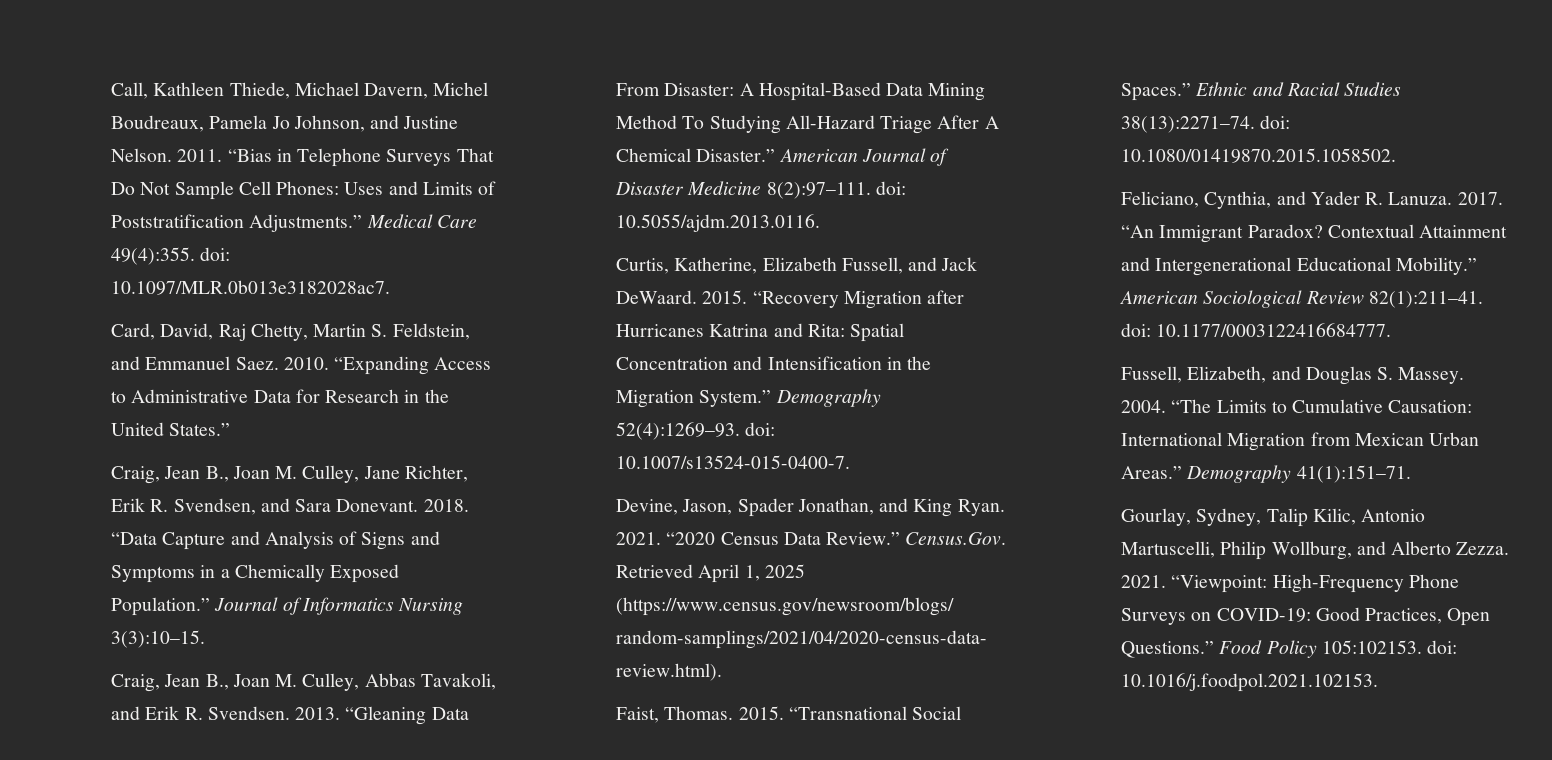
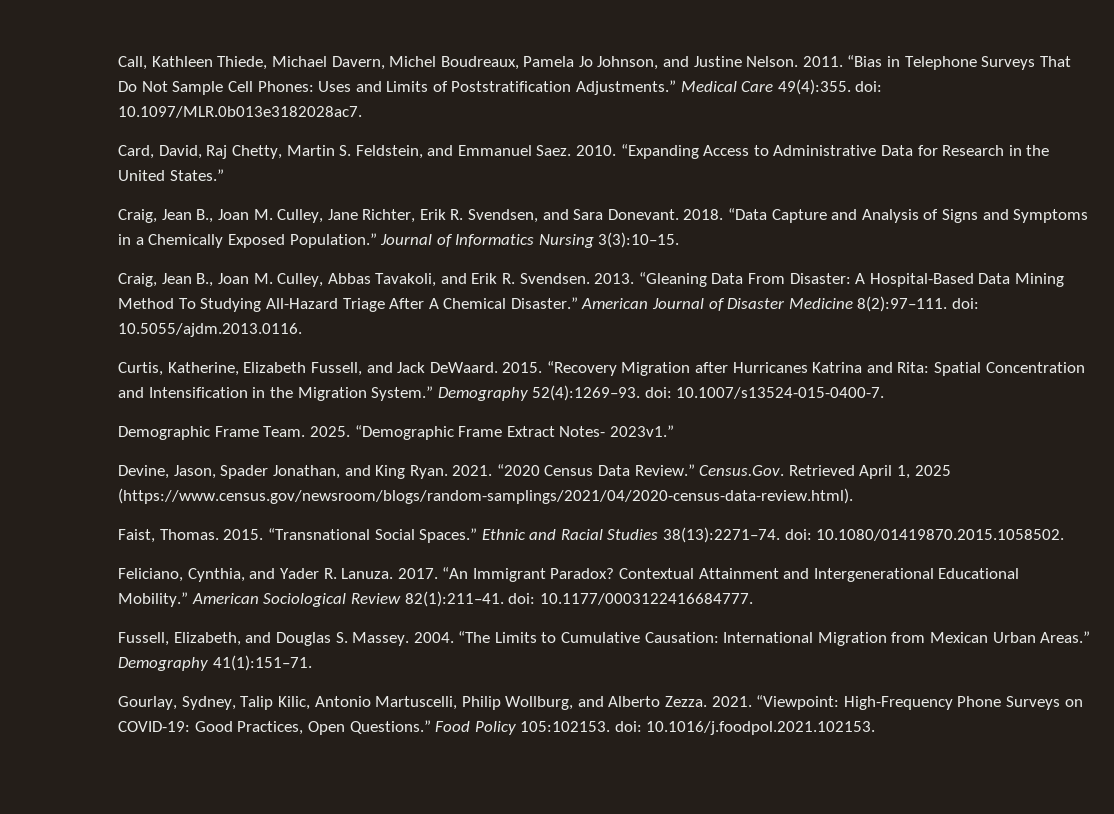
+ Demographic Frame Team. 2025. “Demographic Frame Extract Notes- 2023v1.”

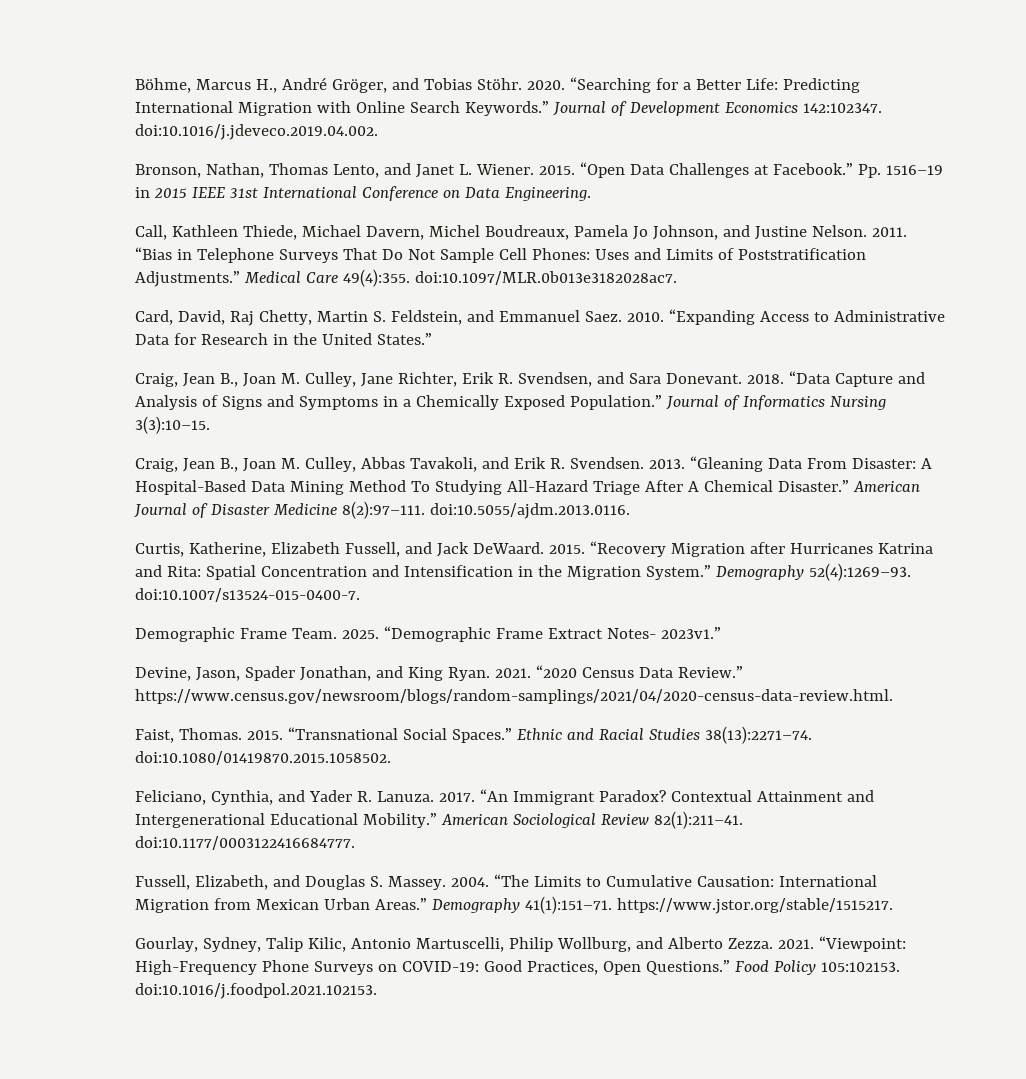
+ Böhme, Marcus H., André Gröger, and Tobias Stöhr. 2020. “Searching for a Better Life: Predicting International Migration with Online Search Keywords.” Journal of Development Economics 142:102347. doi:10.1016/j.jdeveco.2019.04.002.
+ Bronson, Nathan, Thomas Lento, and Janet L. Wiener. 2015. “Open Data Challenges at Facebook.” Pp. 1516–19 in 2015 IEEE 31st International Conference on Data Engineering.
- Medical Care 49(4):355. doi: 10.1097/MLR.0b013e3182028ac7.
+ Medical Care 49(4):355. doi:10.1097/MLR.0b013e3182028ac7.
- American Journal of Disaster Medicine 8(2):97–111. doi: 10.5055/ajdm.2013.0116.
+ American Journal of Disaster Medicine 8(2):97–111. doi:10.5055/ajdm.2013.0116.
- Demography 52(4):1269–93. doi: 10.1007/s13524-015-0400-7.
+ Demography 52(4):1269–93. doi:10.1007/s13524-015-0400-7.
- “2020 Census Data Review.” Census.Gov. Retrieved April 1, 2025 (https://www.census.gov/newsroom/blogs/random-samplings/2021/04/2020-census-data-review.html).
+ “2020 Census Data Review.” https://www.census.gov/newsroom/blogs/random-samplings/2021/04/2020-census-data-review.html.
- Ethnic and Racial Studies 38(13):2271–74. doi: 10.1080/01419870.2015.1058502.
+ Ethnic and Racial Studies 38(13):2271–74. doi:10.1080/01419870.2015.1058502.
- American Sociological Review 82(1):211–41. doi: 10.1177/0003122416684777.
+ American Sociological Review 82(1):211–41. doi:10.1177/0003122416684777.
- Demography 41(1):151–71.
+ Demography 41(1):151–71. https://www.jstor.org/stable/1515217.
- Food Policy 105:102153. doi: 10.1016/j.foodpol.2021.102153.
+ Food Policy 105:102153. doi:10.1016/j.foodpol.2021.102153.

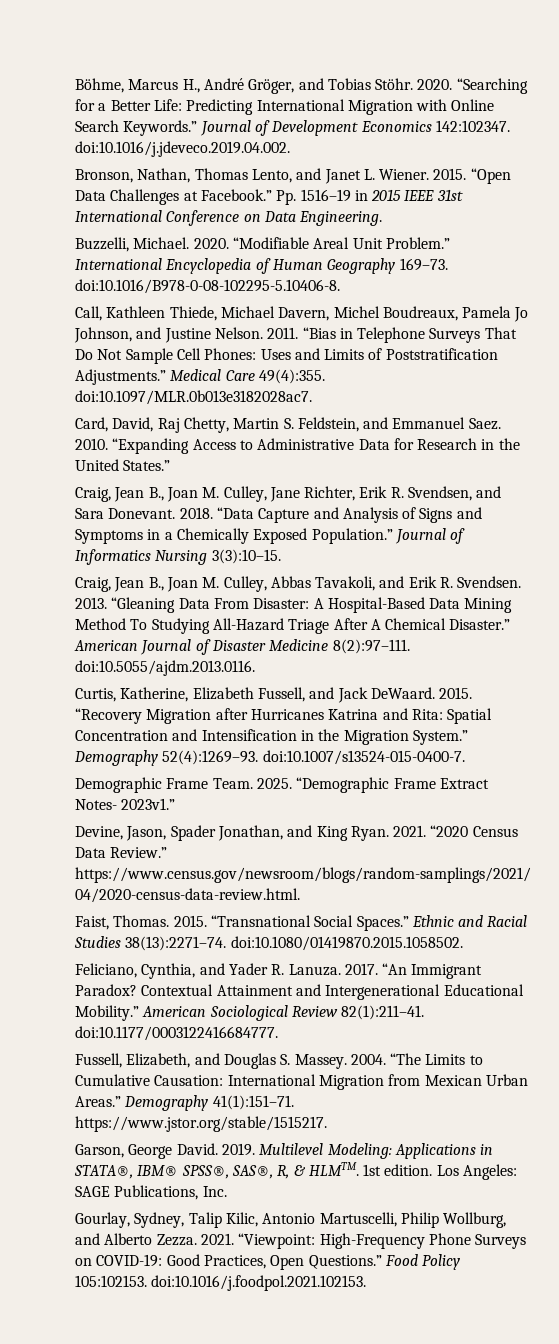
+ Buzzelli, Michael. 2020. “Modifiable Areal Unit Problem.” International Encyclopedia of Human Geography 169–73. doi:10.1016/B978-0-08-102295-5.10406-8.
+ Garson, George David. 2019. Multilevel Modeling: Applications in STATA®, IBM® SPSS®, SAS®, R, & HLMTM. 1st edition. Los Angeles: SAGE Publications, Inc.

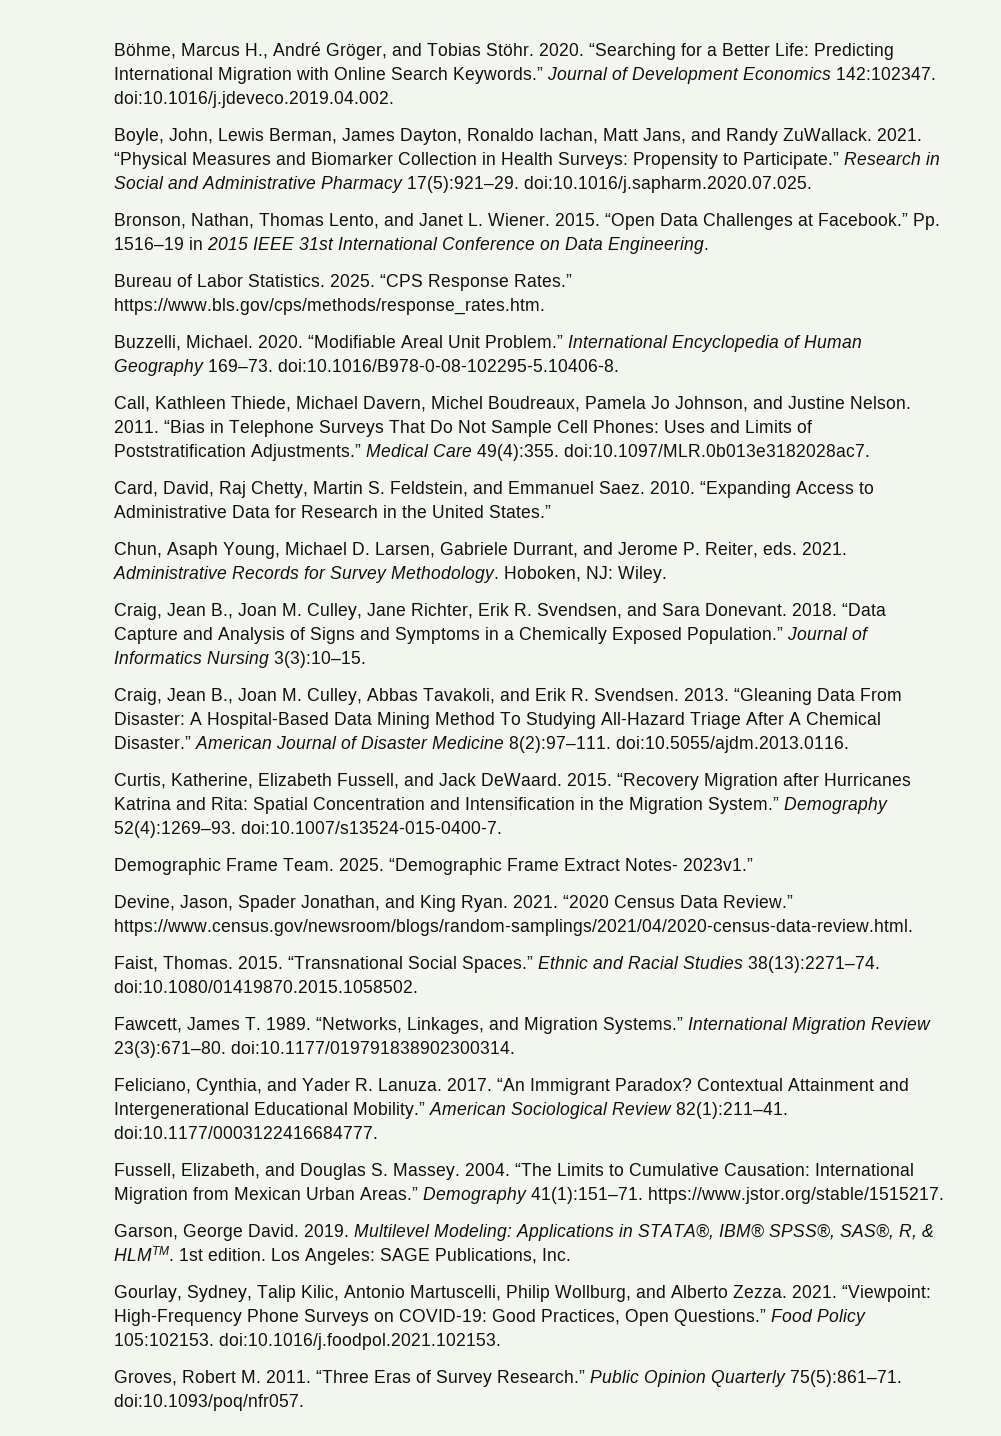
+ Boyle, John, Lewis Berman, James Dayton, Ronaldo Iachan, Matt Jans, and Randy ZuWallack. 2021. “Physical Measures and Biomarker Collection in Health Surveys: Propensity to Participate.” Research in Social and Administrative Pharmacy 17(5):921–29. doi:10.1016/j.sapharm.2020.07.025.
+ Bureau of Labor Statistics. 2025. “CPS Response Rates.” https://www.bls.gov/cps/methods/response_rates.htm.
+ Chun, Asaph Young, Michael D. Larsen, Gabriele Durrant, and Jerome P. Reiter, eds. 2021. Administrative Records for Survey Methodology. Hoboken, NJ: Wiley.
+ Fawcett, James T. 1989. “Networks, Linkages, and Migration Systems.” International Migration Review 23(3):671–80. doi:10.1177/019791838902300314.
+ Groves, Robert M. 2011. “Three Eras of Survey Research.” Public Opinion Quarterly 75(5):861–71. doi:10.1093/poq/nfr057.

